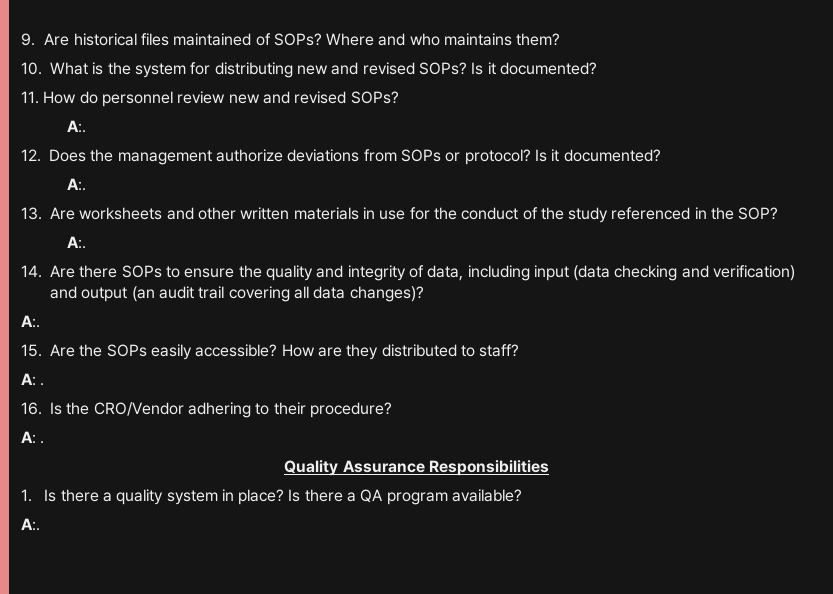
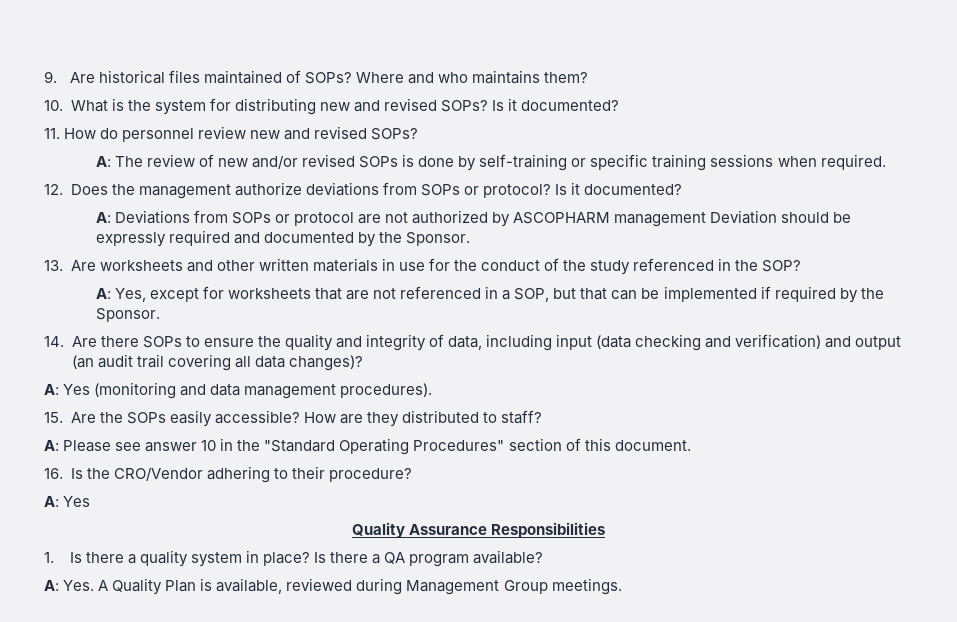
  11. How do personnel review new and revised SOPs?
- A:.
+ A: The review of new and/or revised SOPs is done by self-training or specific training sessions when required.
  12. Does the management authorize deviations from SOPs or protocol? Is it documented?
- A:.
+ A: Deviations from SOPs or protocol are not authorized by ASCOPHARM management Deviation should be expressly required and documented by the Sponsor.
  13. Are worksheets and other written materials in use for the conduct of the study referenced in the SOP?
- A:.
+ A: Yes, except for worksheets that are not referenced in a SOP, but that can be implemented if required by the Sponsor.
  14. Are there SOPs to ensure the quality and integrity of data, including input (data checking and verification) and output (an audit trail covering all data changes)?
- A:.
+ A: Yes (monitoring and data management procedures).
  How are they distributed to staff?
- A: .
+ A: Please see answer 10 in the "Standard Operating Procedures" section of this document.
  16. Is the CRO/Vendor adhering to their procedure?
- A: .
+ A: Yes
  Is there a QA program available?
- A:.
+ A: Yes. A Quality Plan is available, reviewed during Management Group meetings.

